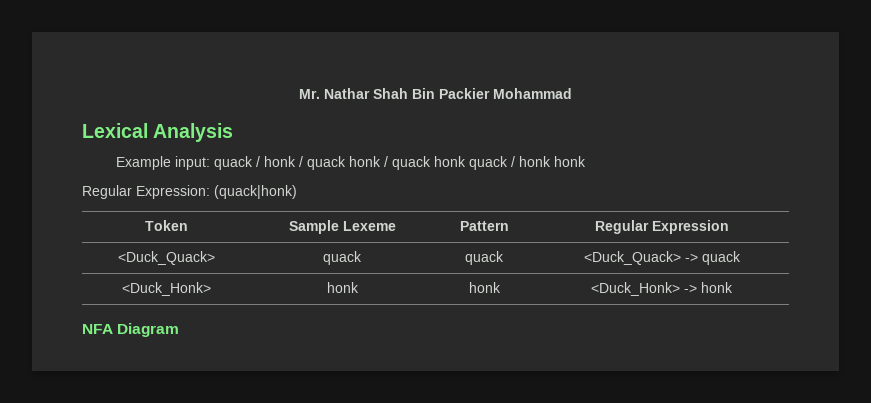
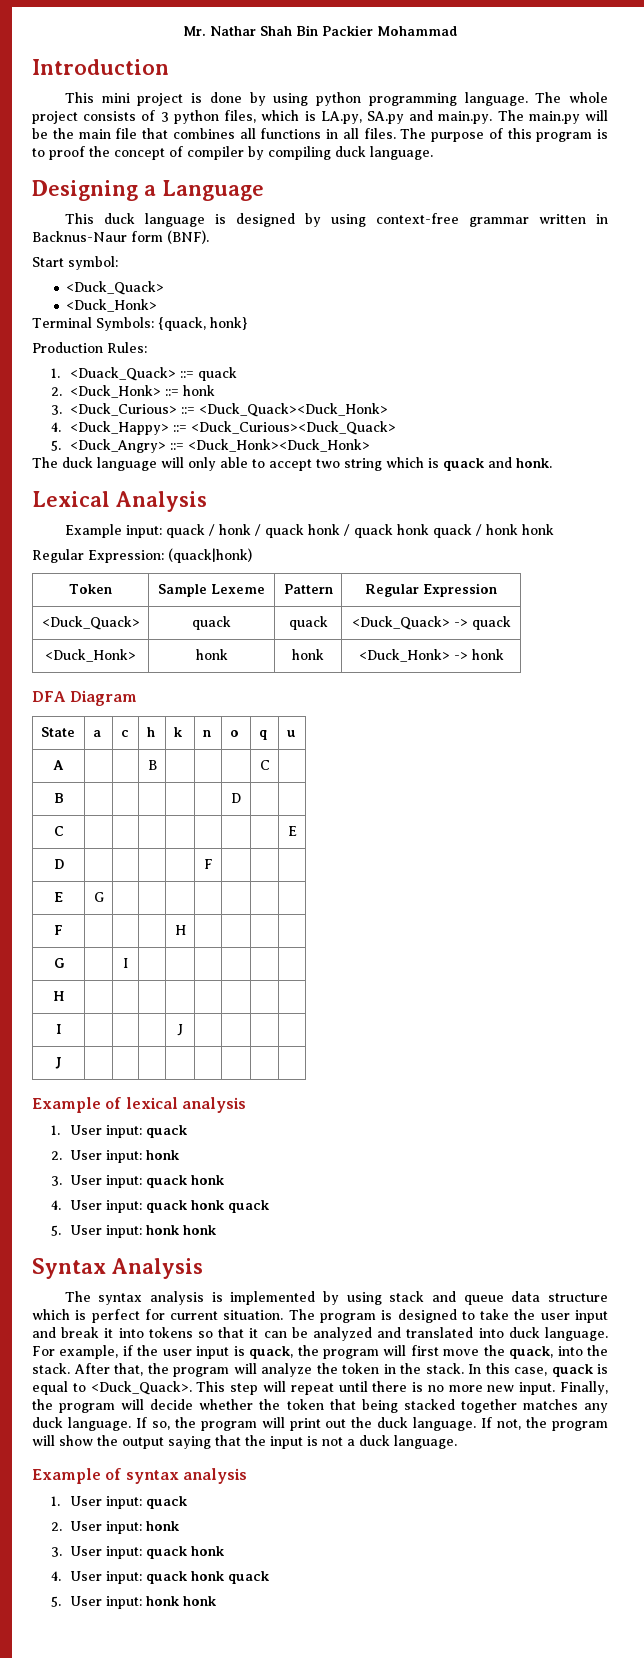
+ Introduction
+ This mini project is done by using python programming language. The whole project consists of 3 python files, which is LA.py, SA.py and main.py. The main.py will be the main file that combines all functions in all files. The purpose of this program is to proof the concept of compiler by compiling duck language.
+ Designing a Language
+ This duck language is designed by using context-free grammar written in Backnus-Naur form (BNF).
+ Start symbol:
+ <Duck_Quack>
+ <Duck_Honk>
+ Terminal Symbols: {quack, honk}
+ Production Rules:
+ 1. <Duack_Quack> ::= quack
+ 2. <Duck_Honk> ::= honk
+ 3. <Duck_Curious> ::= <Duck_Quack><Duck_Honk>
+ 4. <Duck_Happy> ::= <Duck_Curious><Duck_Quack>
+ 5. <Duck_Angry> ::= <Duck_Honk><Duck_Honk>
+ The duck language will only able to accept two string which is quack and honk.
- NFA Diagram
+ DFA Diagram
+ State | a | c | h | k | n | o | q | u
+ A | | | B | | | | C |
+ B | | | | | | D | |
+ C | | | | | | | | E
+ D | | | | | F | | |
+ E | G | | | | | | |
+ F | | | | H | | | |
+ G | | I | | | | | |
+ H | | | | | | | |
+ I | | | | J | | | |
+ J | | | | | | | |
+ Example of lexical analysis
+ 1. User input: quack
+ 2. User input: honk
+ 3. User input: quack honk
+ 4. User input: quack honk quack
+ 5. User input: honk honk
+ Syntax Analysis
+ The syntax analysis is implemented by using stack and queue data structure which is perfect for current situation. The program is designed to take the user input and break it into tokens so that it can be analyzed and translated into duck language. For example, if the user input is quack, the program will first move the quack, into the stack. After that, the program will analyze the token in the stack. In this case, quack is equal to <Duck_Quack>. This step will repeat until there is no more new input. Finally, the program will decide whether the token that being stacked together matches any duck language. If so, the program will print out the duck language. If not, the program will show the output saying that the input is not a duck language.
+ Example of syntax analysis
+ 1. User input: quack
+ 2. User input: honk
+ 3. User input: quack honk
+ 4. User input: quack honk quack
+ 5. User input: honk honk

